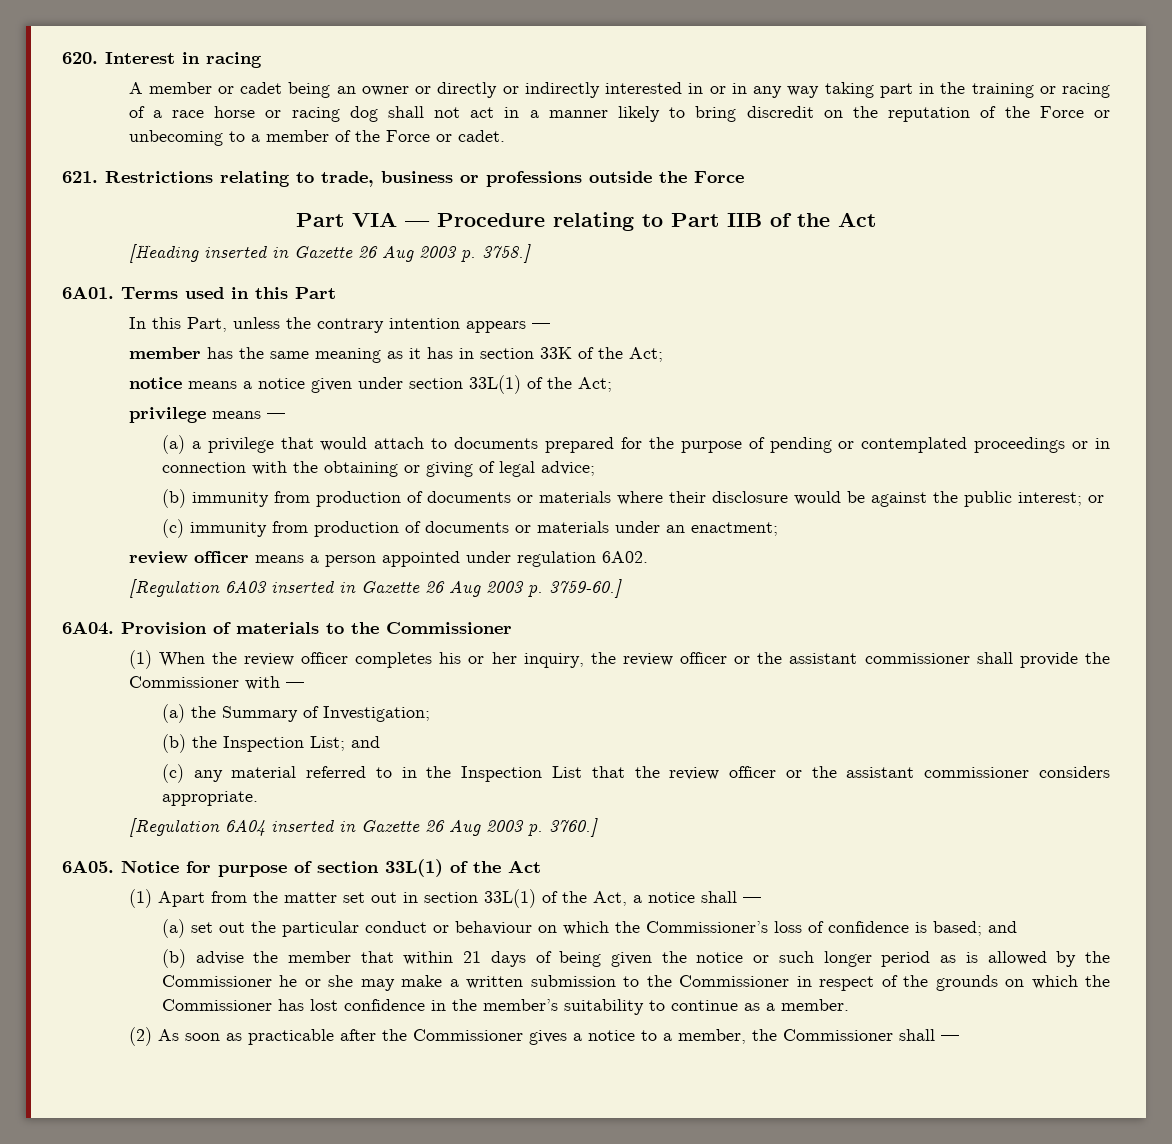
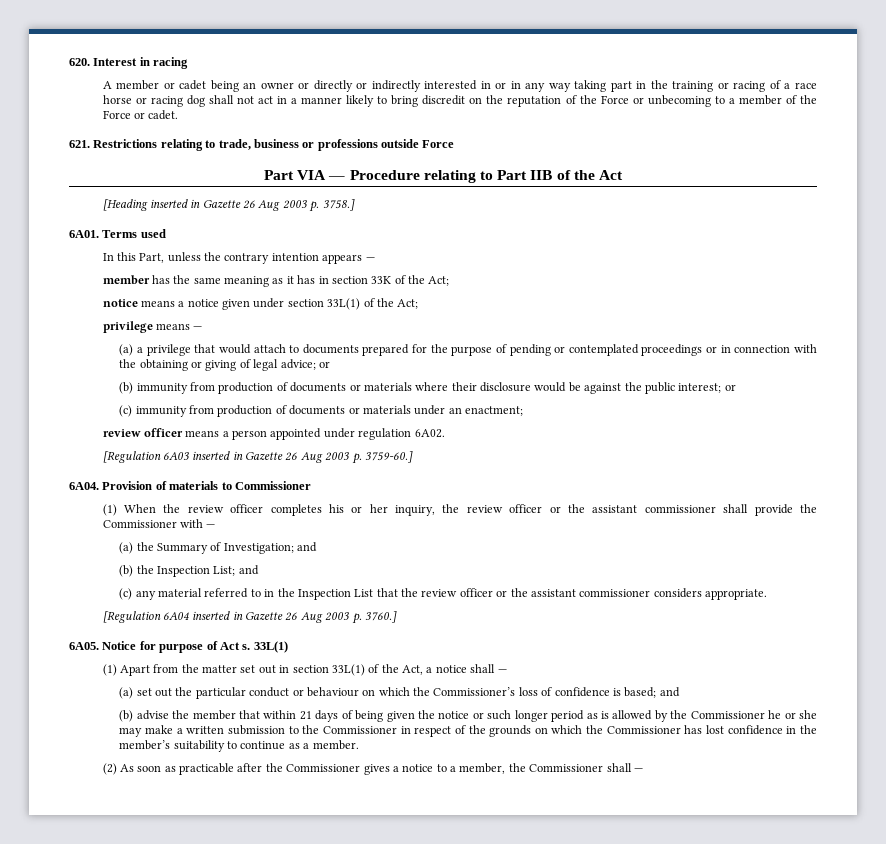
- 621. Restrictions relating to trade, business or professions outside the Force
+ 621. Restrictions relating to trade, business or professions outside Force
- Terms used in this Part
+ Terms used
- (a) a privilege that would attach to documents prepared for the purpose of pending or contemplated proceedings or in connection with the obtaining or giving of legal advice;
+ (a) a privilege that would attach to documents prepared for the purpose of pending or contemplated proceedings or in connection with the obtaining or giving of legal advice; or
- Provision of materials to the Commissioner
+ Provision of materials to Commissioner
- (a) the Summary of Investigation;
+ (a) the Summary of Investigation; and
- Notice for purpose of section 33L(1) of the Act
+ Notice for purpose of Act s. 33L(1)

